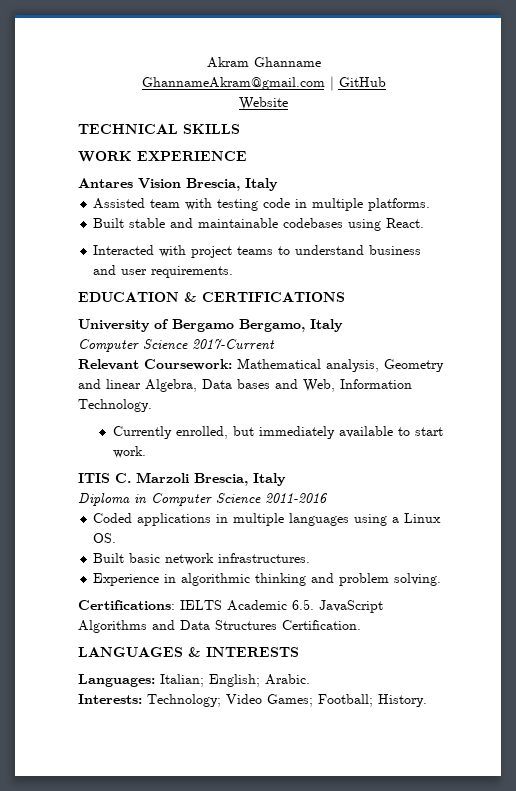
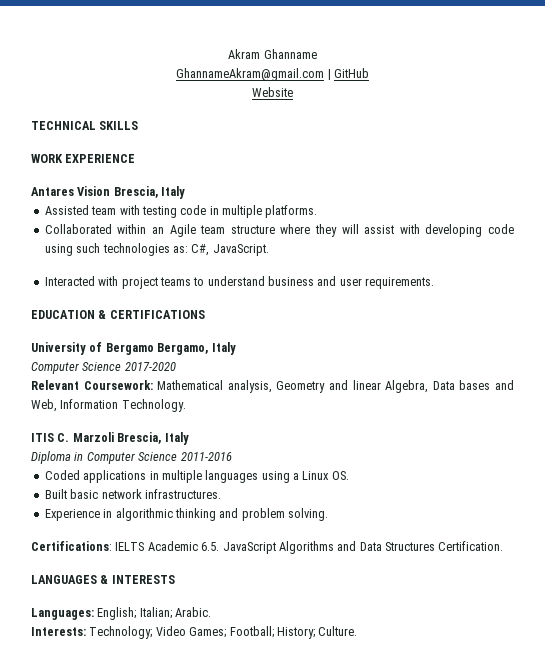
- Built stable and maintainable codebases using React.
+ Collaborated within an Agile team structure where they will assist with developing code using such technologies as: C#, JavaScript.
- Computer Science 2017-Current
+ Computer Science 2017-2020
- Currently enrolled, but immediately available to start work.
- Languages: Italian; English; Arabic.
+ Languages: English; Italian; Arabic.
- Interests: Technology; Video Games; Football; History.
+ Interests: Technology; Video Games; Football; History; Culture.

